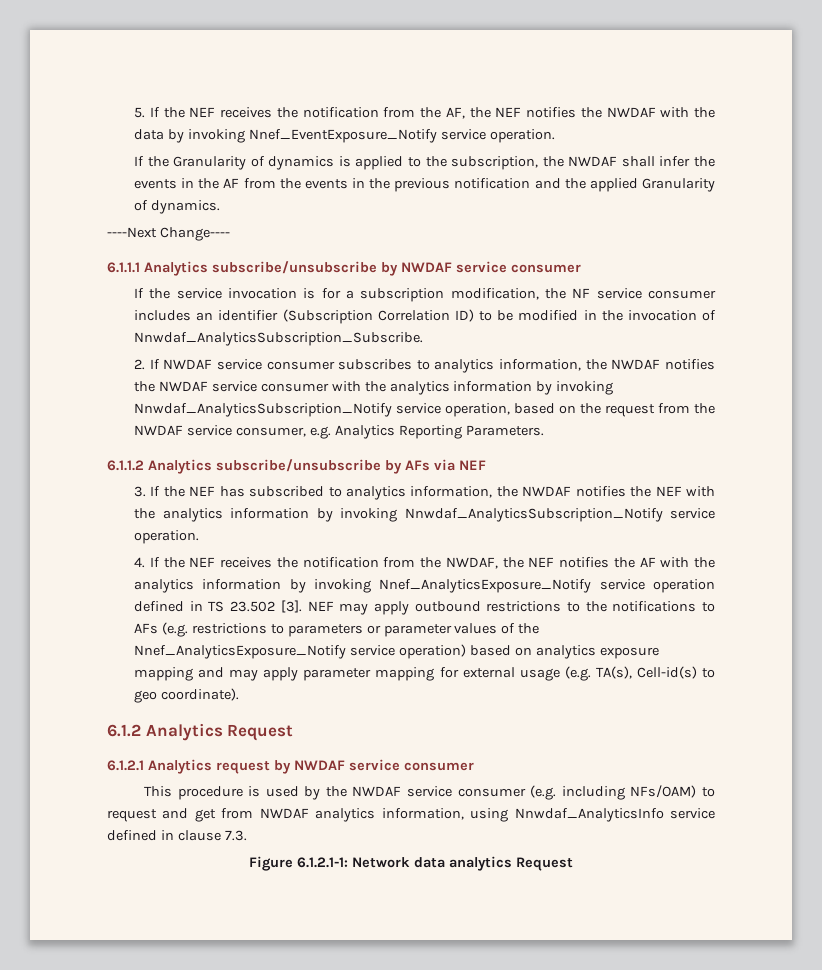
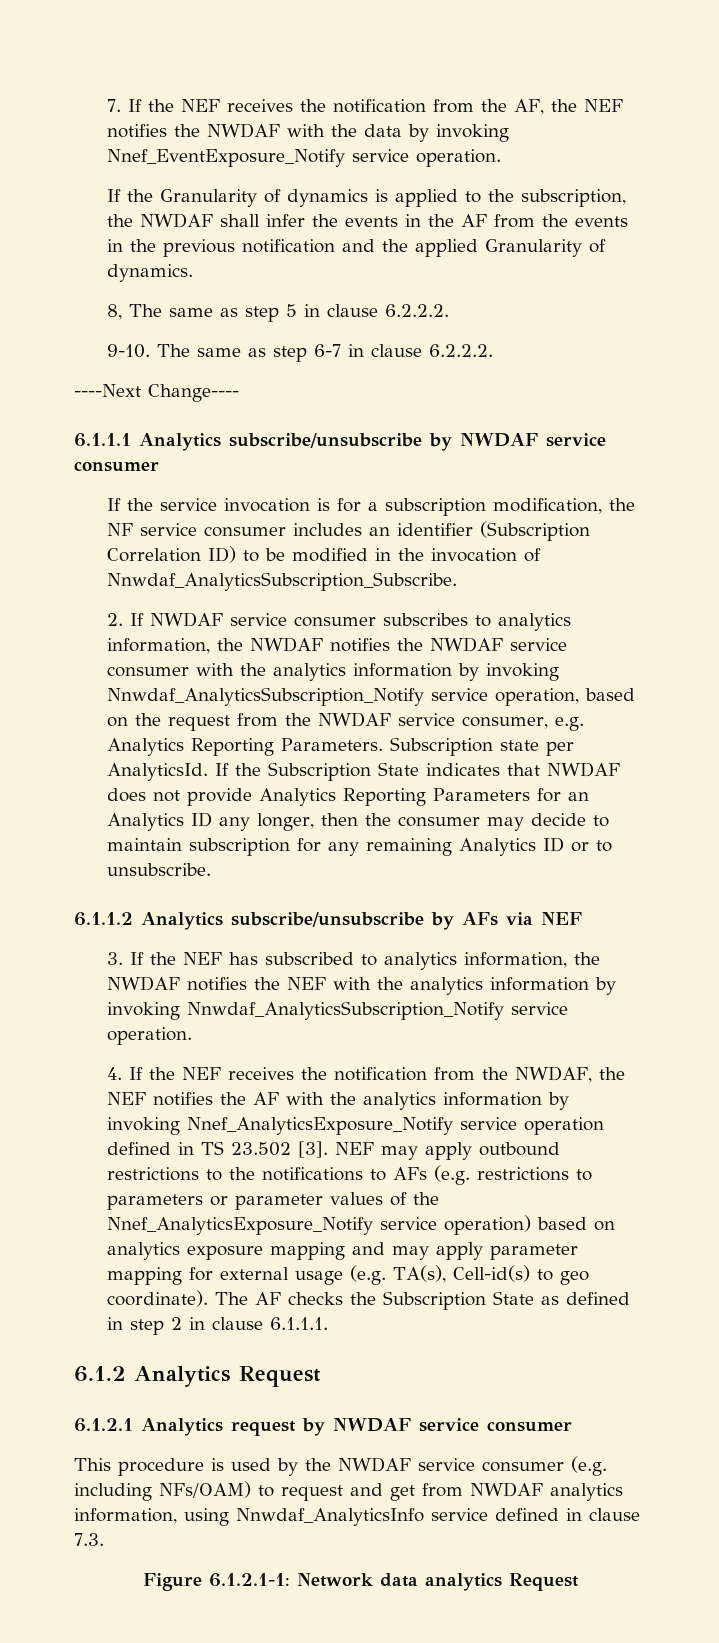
- 5. If the NEF receives the notification from the AF, the NEF notifies the NWDAF with the data by invoking Nnef_EventExposure_Notify service operation.
+ 7. If the NEF receives the notification from the AF, the NEF notifies the NWDAF with the data by invoking Nnef_EventExposure_Notify service operation.
+ 8, The same as step 5 in clause 6.2.2.2.
+ 9-10. The same as step 6-7 in clause 6.2.2.2.
+ Subscription state per AnalyticsId. If the Subscription State indicates that NWDAF does not provide Analytics Reporting Parameters for an Analytics ID any longer, then the consumer may decide to maintain subscription for any remaining Analytics ID or to unsubscribe.
+ The AF checks the Subscription State as defined in step 2 in clause 6.1.1.1.

